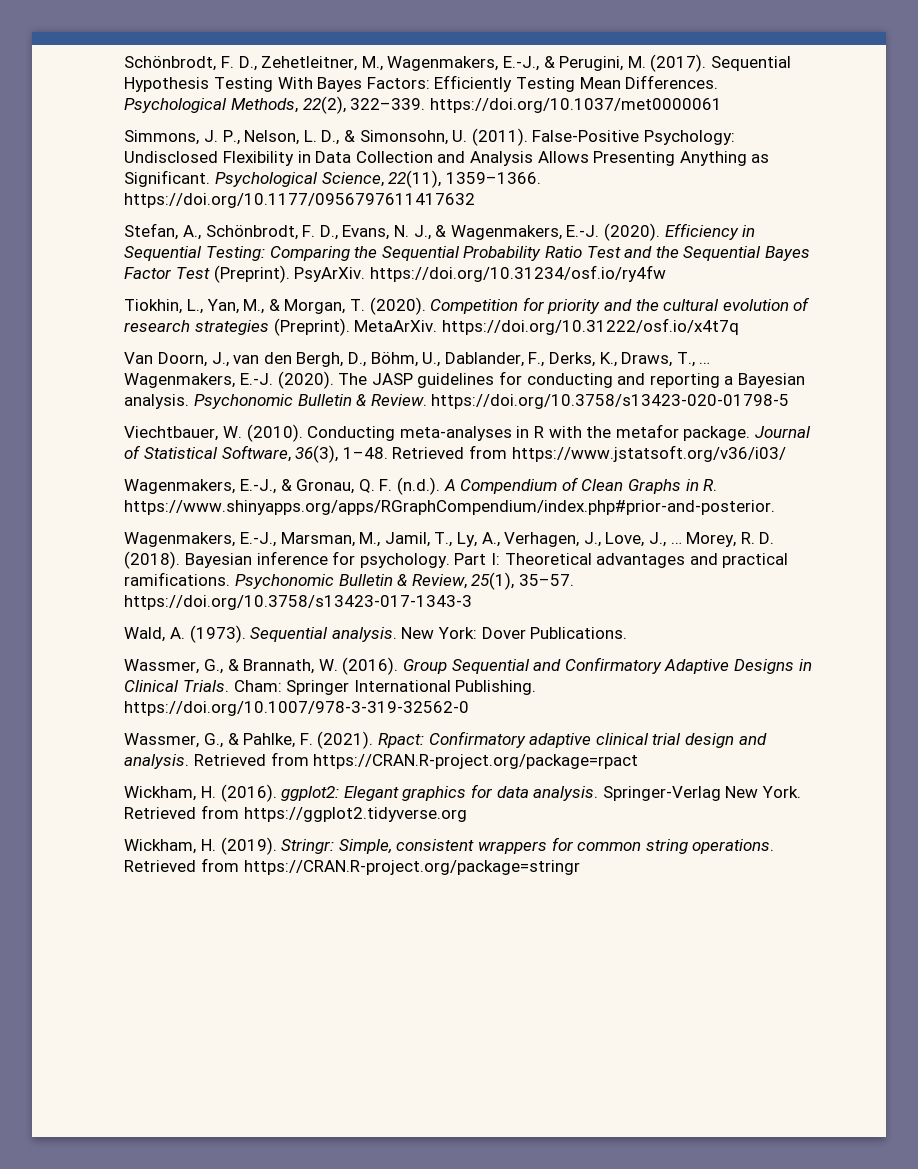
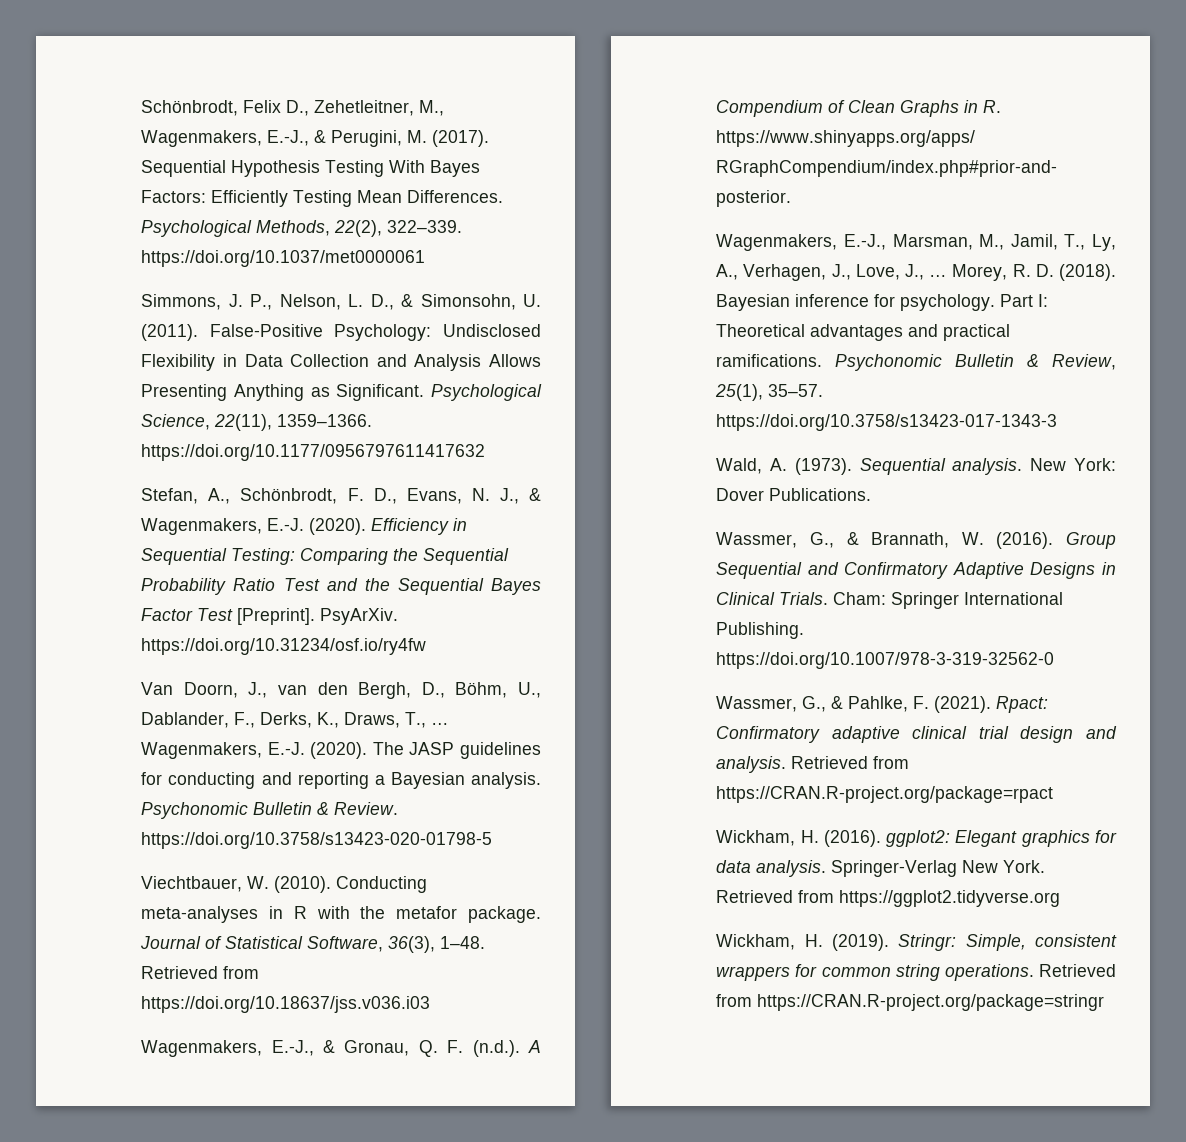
- Schönbrodt, F. D., Zehetleitner, M., Wagenmakers, E.-J., & Perugini, M. (2017).
+ Schönbrodt, Felix D., Zehetleitner, M., Wagenmakers, E.-J., & Perugini, M. (2017).
- Efficiency in Sequential Testing: Comparing the Sequential Probability Ratio Test and the Sequential Bayes Factor Test (Preprint).
+ Efficiency in Sequential Testing: Comparing the Sequential Probability Ratio Test and the Sequential Bayes Factor Test [Preprint].
- Tiokhin, L., Yan, M., & Morgan, T. (2020). Competition for priority and the cultural evolution of research strategies (Preprint). MetaArXiv. https://doi.org/10.31222/osf.io/x4t7q
- Retrieved from https://www.jstatsoft.org/v36/i03/
+ Retrieved from https://doi.org/10.18637/jss.v036.i03

